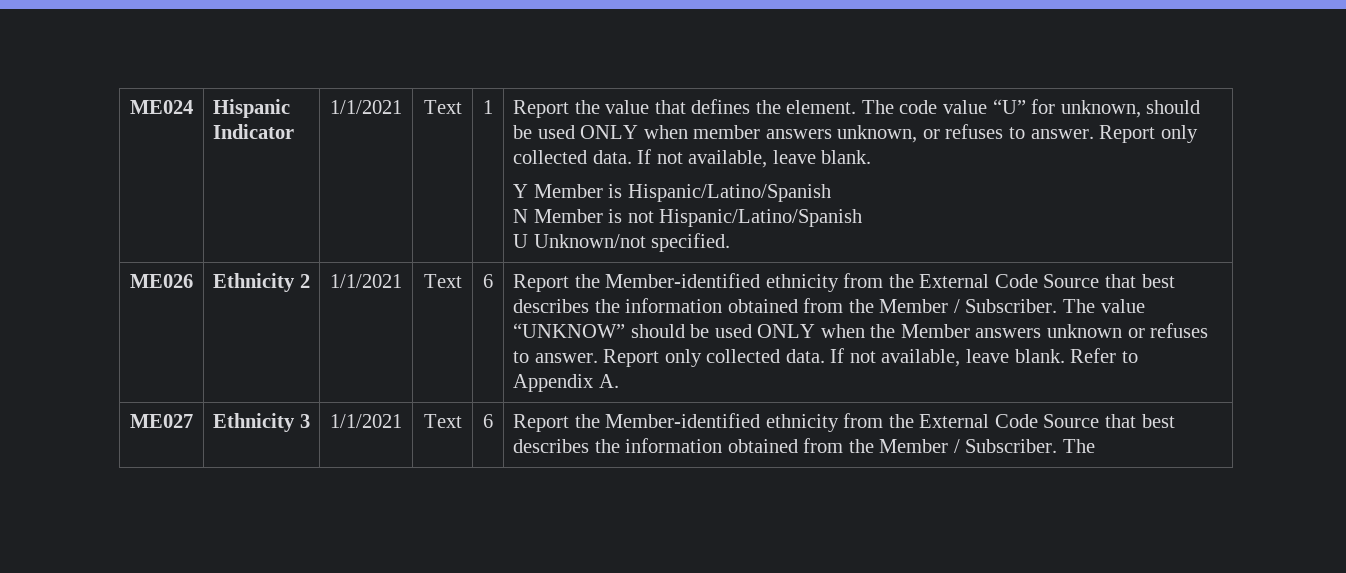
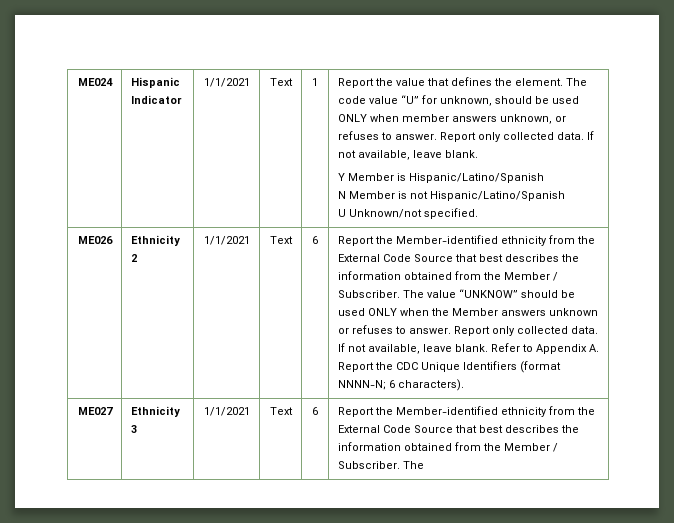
- Refer to Appendix A.
+ Refer to Appendix A. Report the CDC Unique Identifiers (format NNNN-N; 6 characters).

